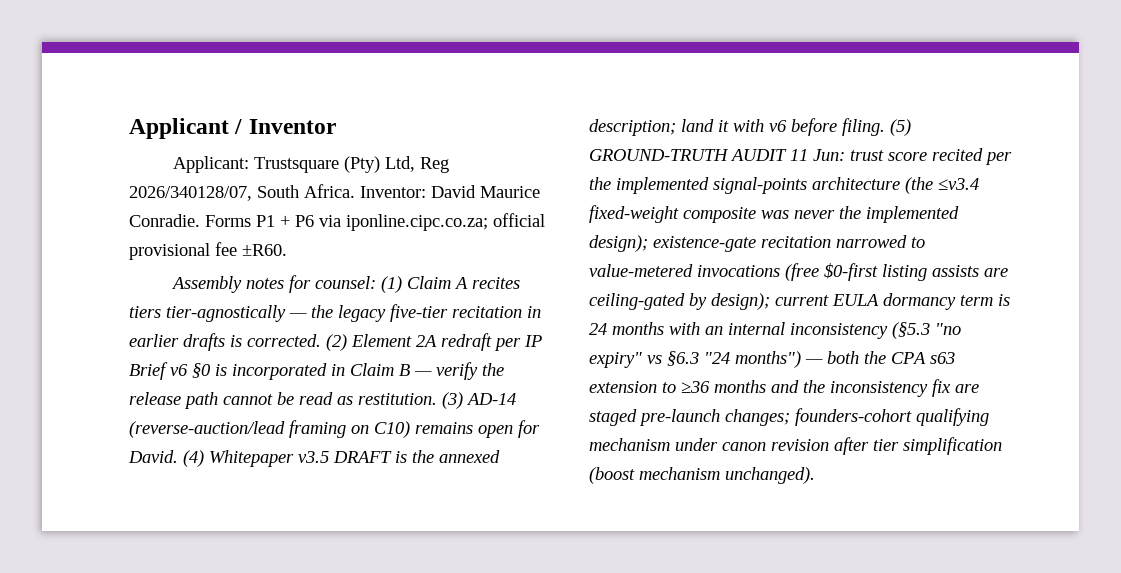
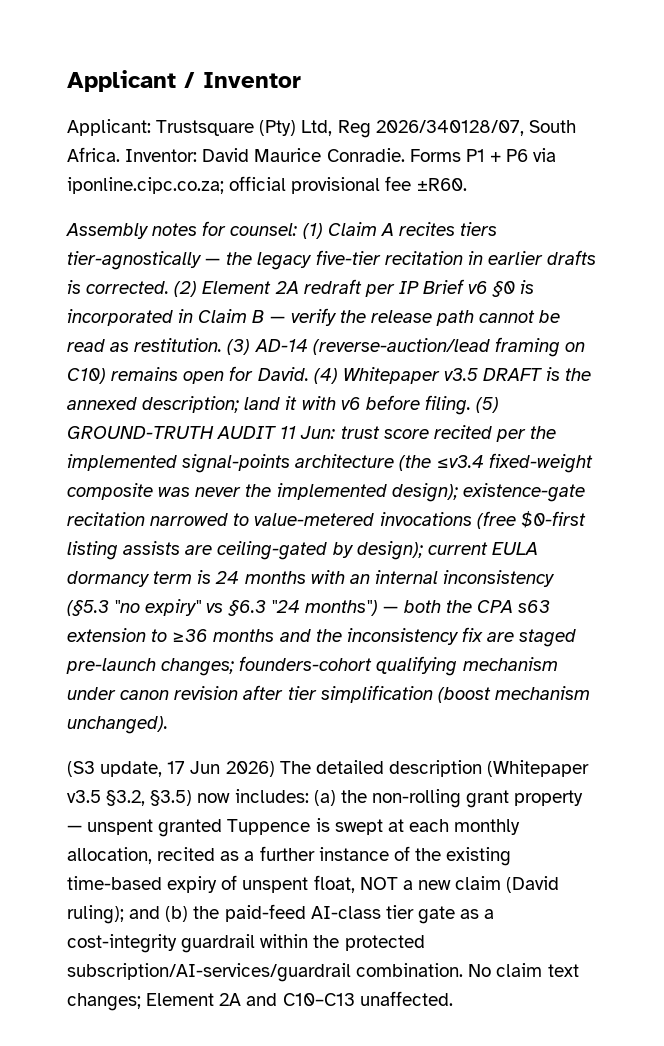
+ (S3 update, 17 Jun 2026) The detailed description (Whitepaper v3.5 §3.2, §3.5) now includes: (a) the non-rolling grant property — unspent granted Tuppence is swept at each monthly allocation, recited as a further instance of the existing time-based expiry of unspent float, NOT a new claim (David ruling); and (b) the paid-feed AI-class tier gate as a cost-integrity guardrail within the protected subscription/AI-services/guardrail combination. No claim text changes; Element 2A and C10–C13 unaffected.

